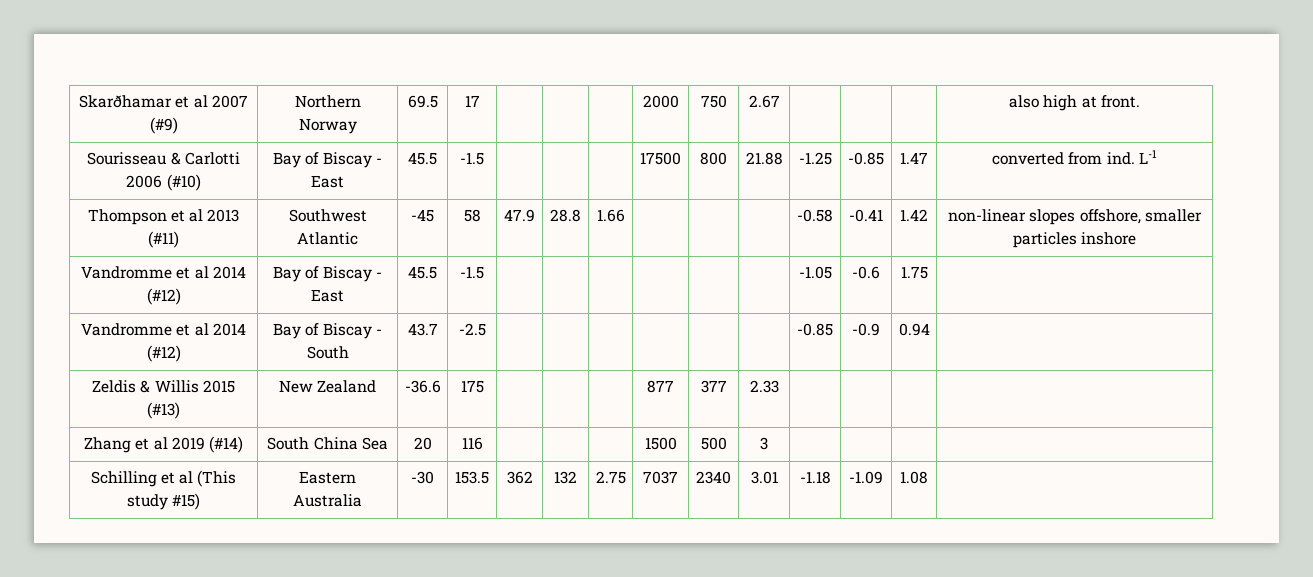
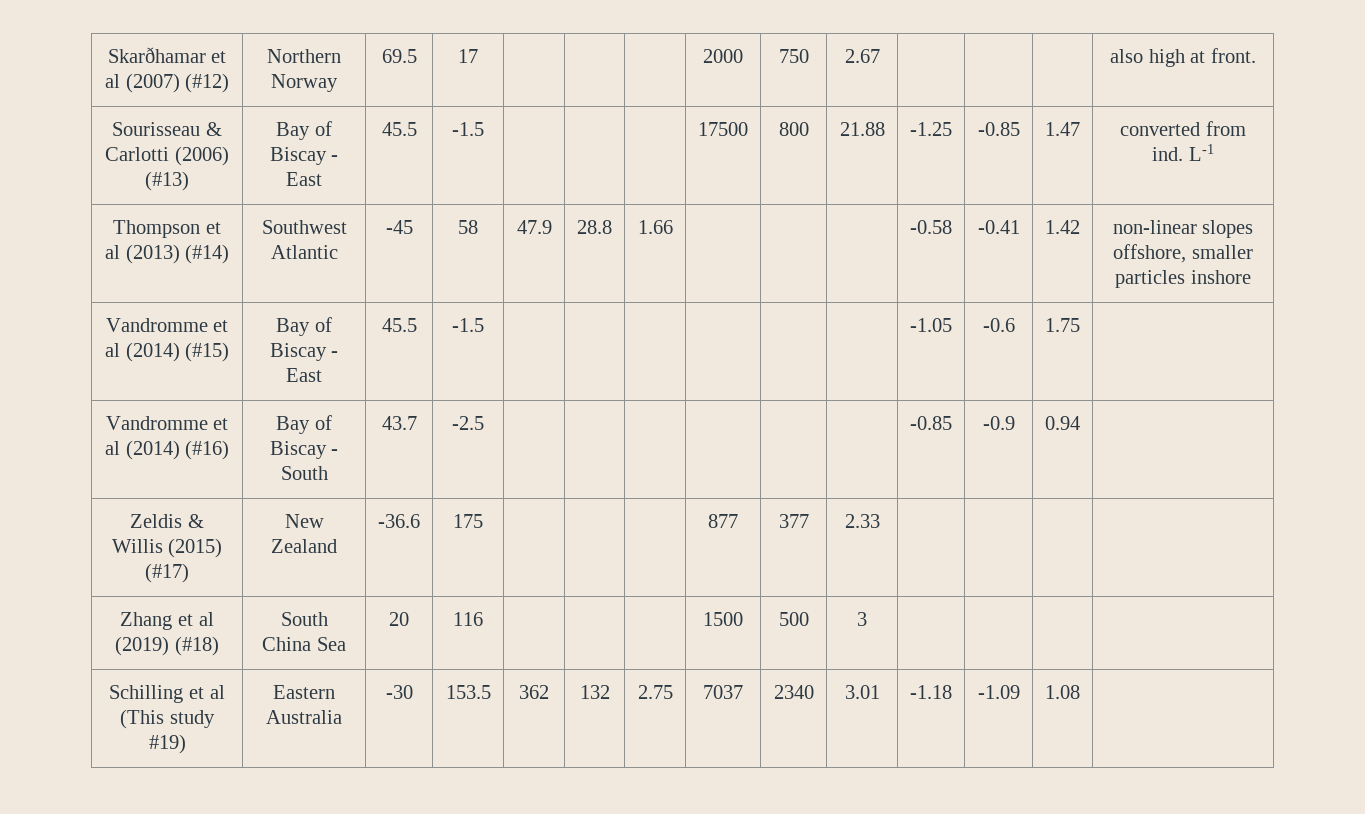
- Skarðhamar et al 2007 (#9) | Northern Norway | 69.5 | 17 | | | | 2000 | 750 | 2.67 | | | | also high at front.
+ Skarðhamar et al (2007) (#12) | Northern Norway | 69.5 | 17 | | | | 2000 | 750 | 2.67 | | | | also high at front.
- Sourisseau & Carlotti 2006 (#10) | Bay of Biscay - East | 45.5 | -1.5 | | | | 17500 | 800 | 21.88 | -1.25 | -0.85 | 1.47 | converted from ind. L-1
+ Sourisseau & Carlotti (2006) (#13) | Bay of Biscay - East | 45.5 | -1.5 | | | | 17500 | 800 | 21.88 | -1.25 | -0.85 | 1.47 | converted from ind. L-1
- Thompson et al 2013 (#11) | Southwest Atlantic | -45 | 58 | 47.9 | 28.8 | 1.66 | | | | -0.58 | -0.41 | 1.42 | non-linear slopes offshore, smaller particles inshore
+ Thompson et al (2013) (#14) | Southwest Atlantic | -45 | 58 | 47.9 | 28.8 | 1.66 | | | | -0.58 | -0.41 | 1.42 | non-linear slopes offshore, smaller particles inshore
- Vandromme et al 2014 (#12) | Bay of Biscay - East | 45.5 | -1.5 | | | | | | | -1.05 | -0.6 | 1.75 |
+ Vandromme et al (2014) (#15) | Bay of Biscay - East | 45.5 | -1.5 | | | | | | | -1.05 | -0.6 | 1.75 |
- Vandromme et al 2014 (#12) | Bay of Biscay - South | 43.7 | -2.5 | | | | | | | -0.85 | -0.9 | 0.94 |
+ Vandromme et al (2014) (#16) | Bay of Biscay - South | 43.7 | -2.5 | | | | | | | -0.85 | -0.9 | 0.94 |
- Zeldis & Willis 2015 (#13) | New Zealand | -36.6 | 175 | | | | 877 | 377 | 2.33 | | | |
+ Zeldis & Willis (2015) (#17) | New Zealand | -36.6 | 175 | | | | 877 | 377 | 2.33 | | | |
- Zhang et al 2019 (#14) | South China Sea | 20 | 116 | | | | 1500 | 500 | 3 | | | |
+ Zhang et al (2019) (#18) | South China Sea | 20 | 116 | | | | 1500 | 500 | 3 | | | |
- Schilling et al (This study #15) | Eastern Australia | -30 | 153.5 | 362 | 132 | 2.75 | 7037 | 2340 | 3.01 | -1.18 | -1.09 | 1.08 |
+ Schilling et al (This study #19) | Eastern Australia | -30 | 153.5 | 362 | 132 | 2.75 | 7037 | 2340 | 3.01 | -1.18 | -1.09 | 1.08 |

